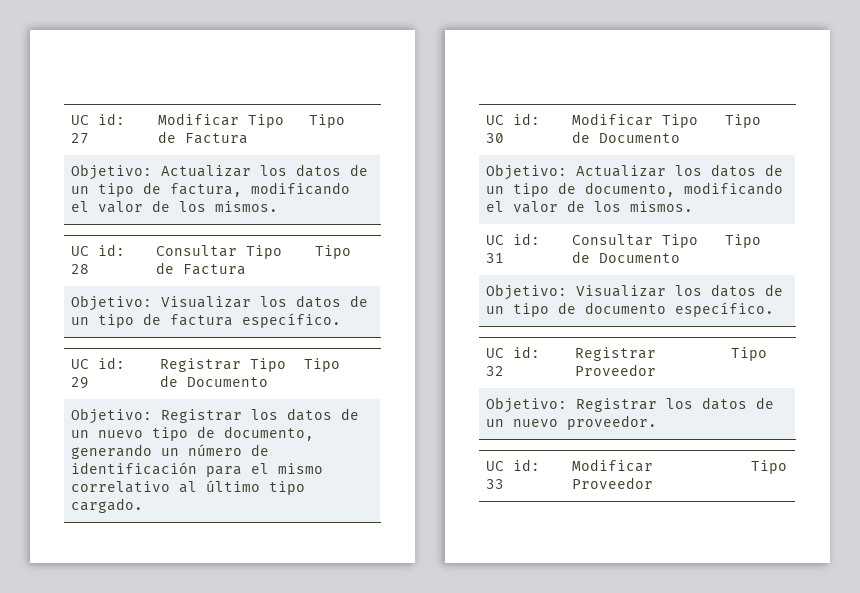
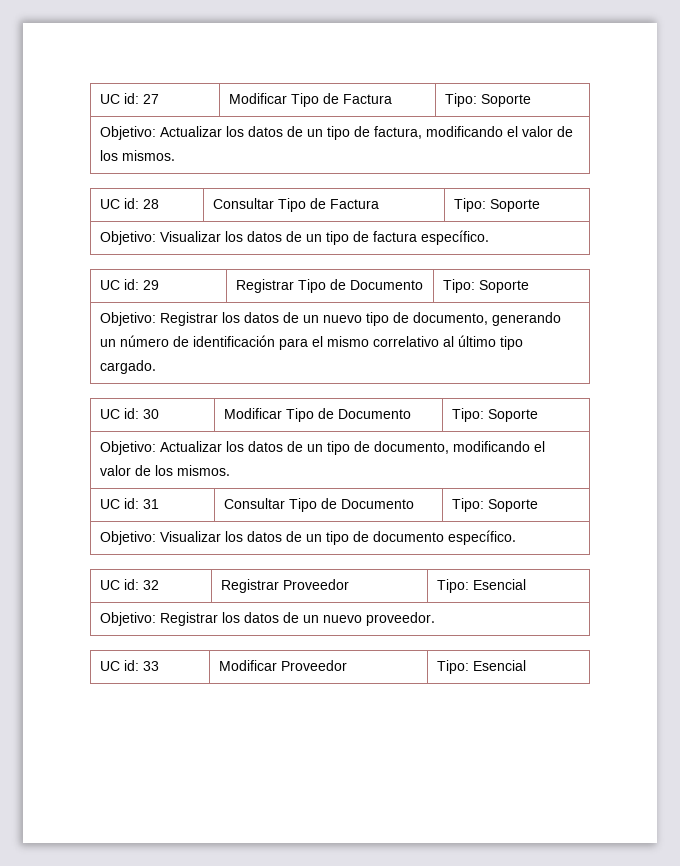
- UC id: 27 | Modificar Tipo de Factura | Tipo
+ UC id: 27 | Modificar Tipo de Factura | Tipo: Soporte
- UC id: 28 | Consultar Tipo de Factura | Tipo
+ UC id: 28 | Consultar Tipo de Factura | Tipo: Soporte
- UC id: 29 | Registrar Tipo de Documento | Tipo
+ UC id: 29 | Registrar Tipo de Documento | Tipo: Soporte
- UC id: 30 | Modificar Tipo de Documento | Tipo
+ UC id: 30 | Modificar Tipo de Documento | Tipo: Soporte
- UC id: 31 | Consultar Tipo de Documento | Tipo
+ UC id: 31 | Consultar Tipo de Documento | Tipo: Soporte
- UC id: 32 | Registrar Proveedor | Tipo
+ UC id: 32 | Registrar Proveedor | Tipo: Esencial
- UC id: 33 | Modificar Proveedor | Tipo
+ UC id: 33 | Modificar Proveedor | Tipo: Esencial

